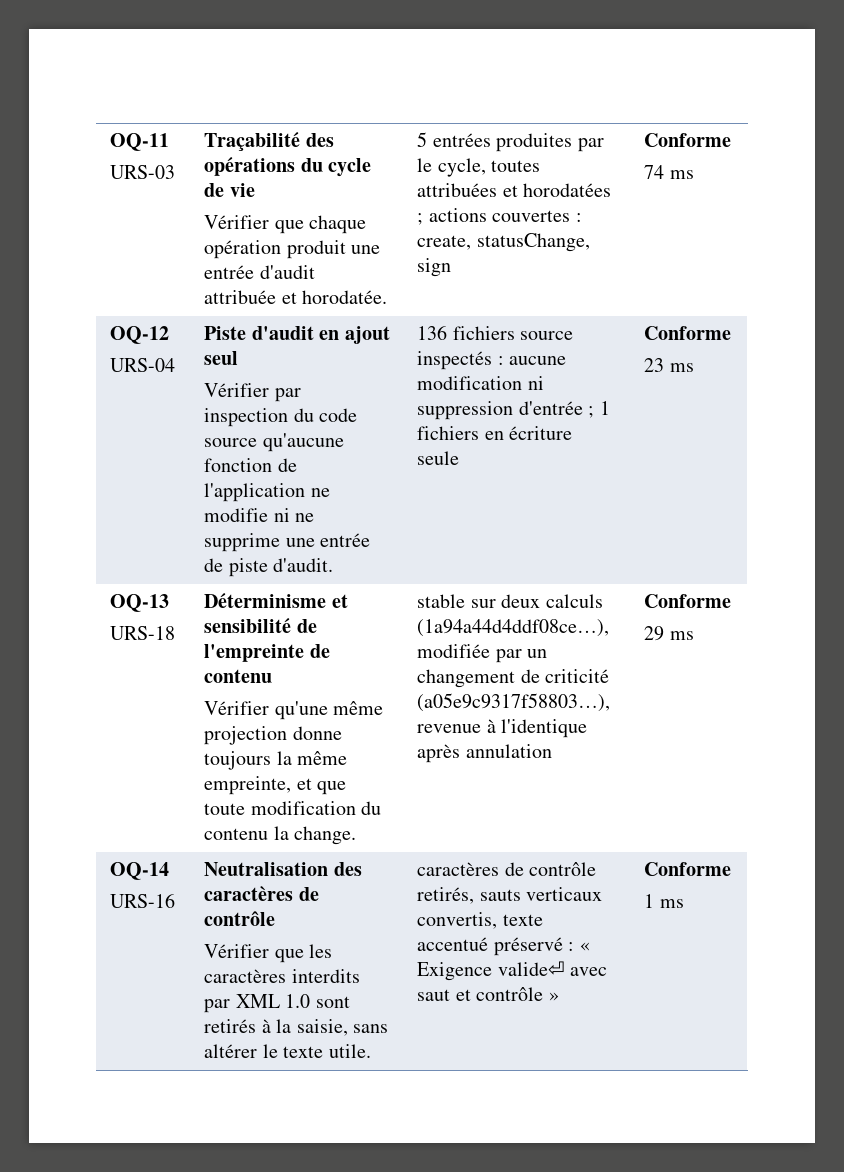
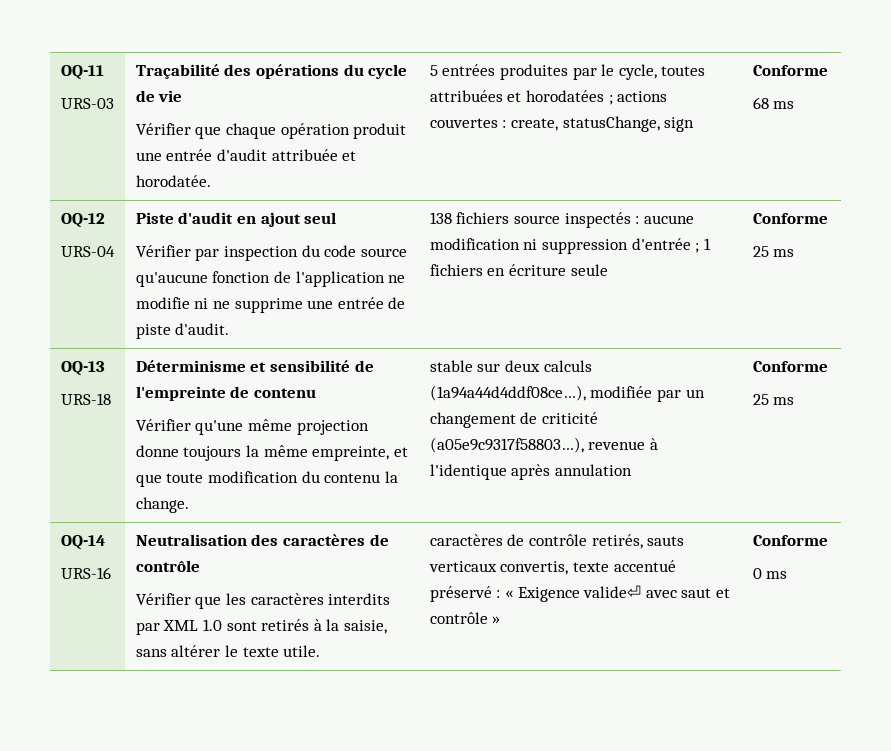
  OQ-11
  URS-03 | Traçabilité des opérations du cycle de vie
  Vérifier que chaque opération produit une entrée d'audit attribuée et horodatée. | 5 entrées produites par le cycle, toutes attribuées et horodatées ; actions couvertes : create, statusChange, sign | Conforme
- 74 ms
+ 68 ms
- 136 fichiers source inspectés : aucune modification ni suppression d'entrée ; 1 fichiers en écriture seule | Conforme
- 23 ms
+ 138 fichiers source inspectés : aucune modification ni suppression d'entrée ; 1 fichiers en écriture seule | Conforme
+ 25 ms
  stable sur deux calculs (1a94a44d4ddf08ce…), modifiée par un changement de criticité (a05e9c9317f58803…), revenue à l'identique après annulation | Conforme
- 29 ms
+ 25 ms
- 1 ms
+ 0 ms

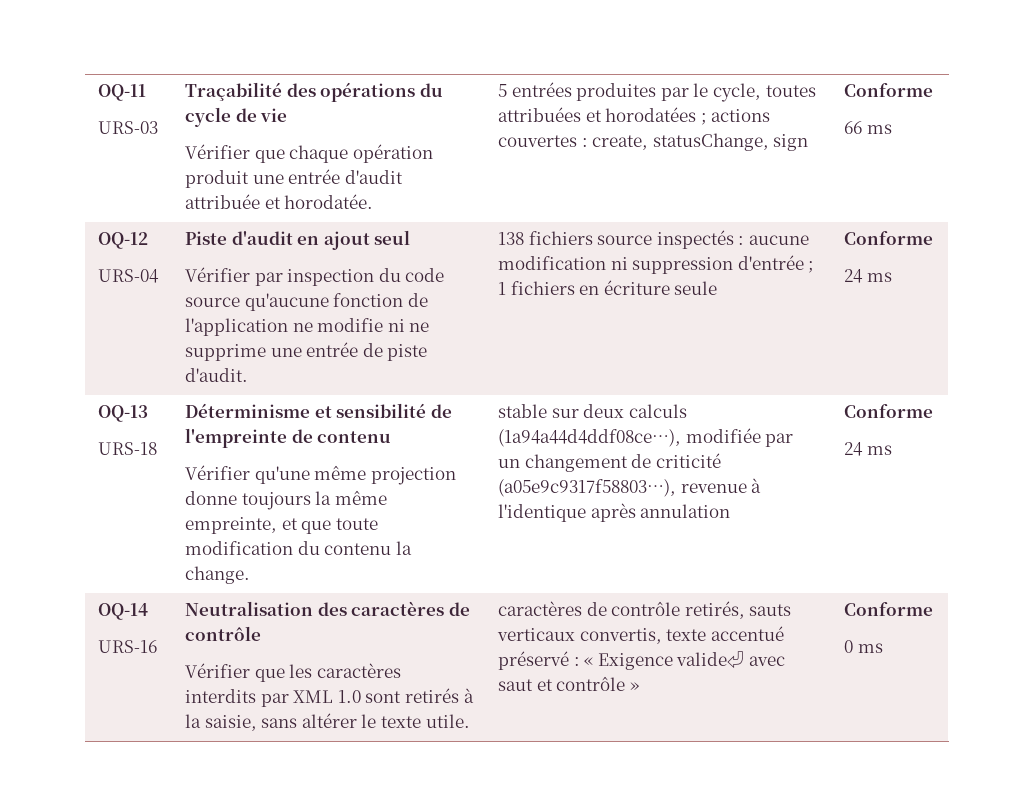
  OQ-11
  URS-03 | Traçabilité des opérations du cycle de vie
  Vérifier que chaque opération produit une entrée d'audit attribuée et horodatée. | 5 entrées produites par le cycle, toutes attribuées et horodatées ; actions couvertes : create, statusChange, sign | Conforme
- 68 ms
+ 66 ms
  138 fichiers source inspectés : aucune modification ni suppression d'entrée ; 1 fichiers en écriture seule | Conforme
- 25 ms
+ 24 ms
  stable sur deux calculs (1a94a44d4ddf08ce…), modifiée par un changement de criticité (a05e9c9317f58803…), revenue à l'identique après annulation | Conforme
- 25 ms
+ 24 ms

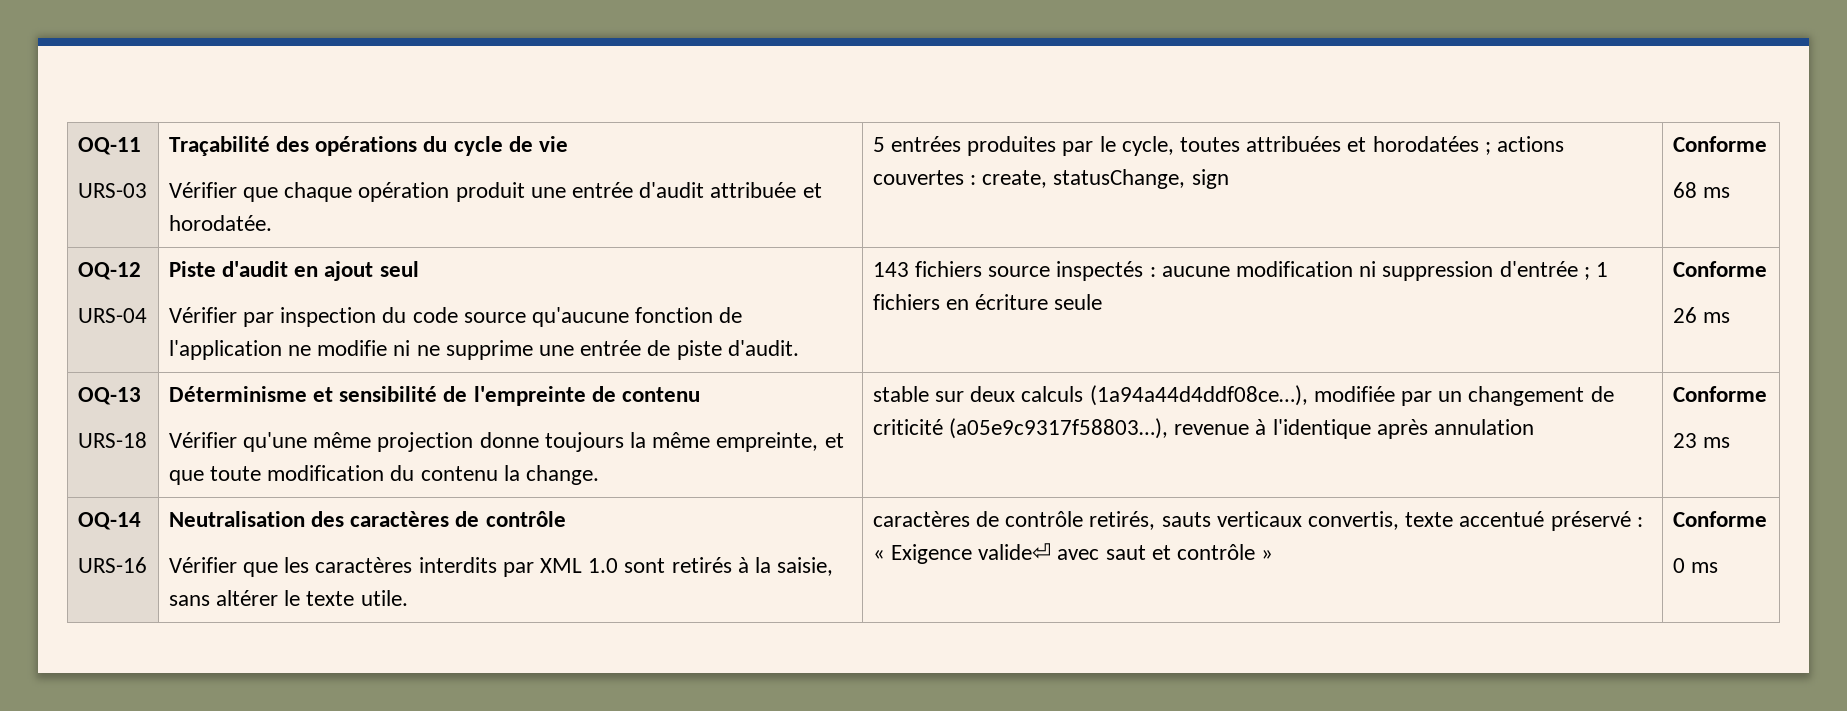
  OQ-11
  URS-03 | Traçabilité des opérations du cycle de vie
  Vérifier que chaque opération produit une entrée d'audit attribuée et horodatée. | 5 entrées produites par le cycle, toutes attribuées et horodatées ; actions couvertes : create, statusChange, sign | Conforme
- 66 ms
+ 68 ms
- 138 fichiers source inspectés : aucune modification ni suppression d'entrée ; 1 fichiers en écriture seule | Conforme
- 24 ms
+ 143 fichiers source inspectés : aucune modification ni suppression d'entrée ; 1 fichiers en écriture seule | Conforme
+ 26 ms
  stable sur deux calculs (1a94a44d4ddf08ce…), modifiée par un changement de criticité (a05e9c9317f58803…), revenue à l'identique après annulation | Conforme
- 24 ms
+ 23 ms

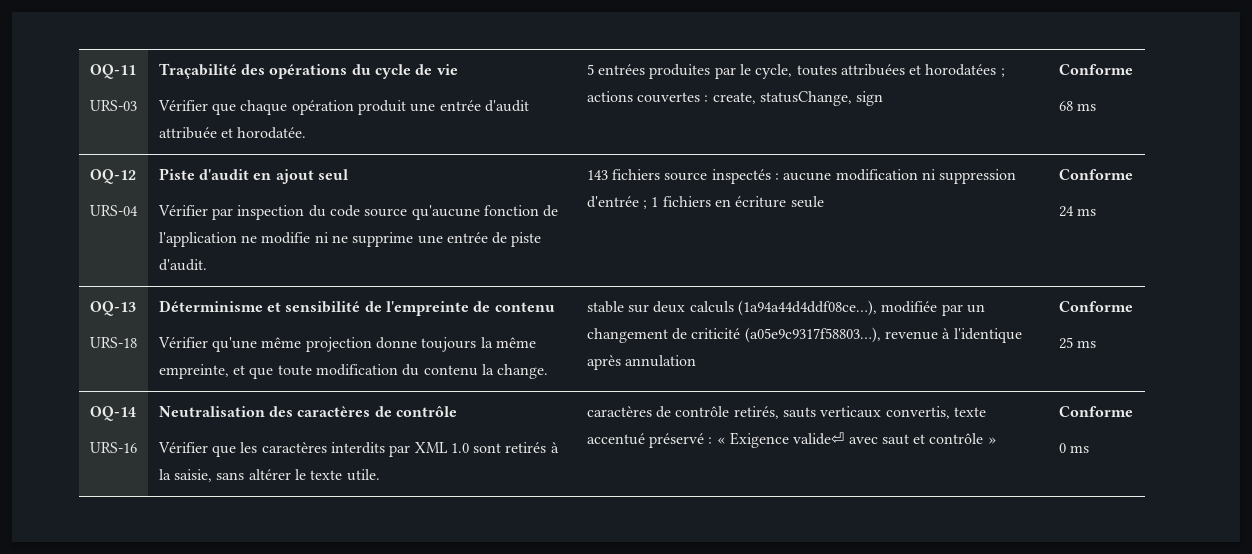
- 26 ms
+ 24 ms
- 23 ms
+ 25 ms

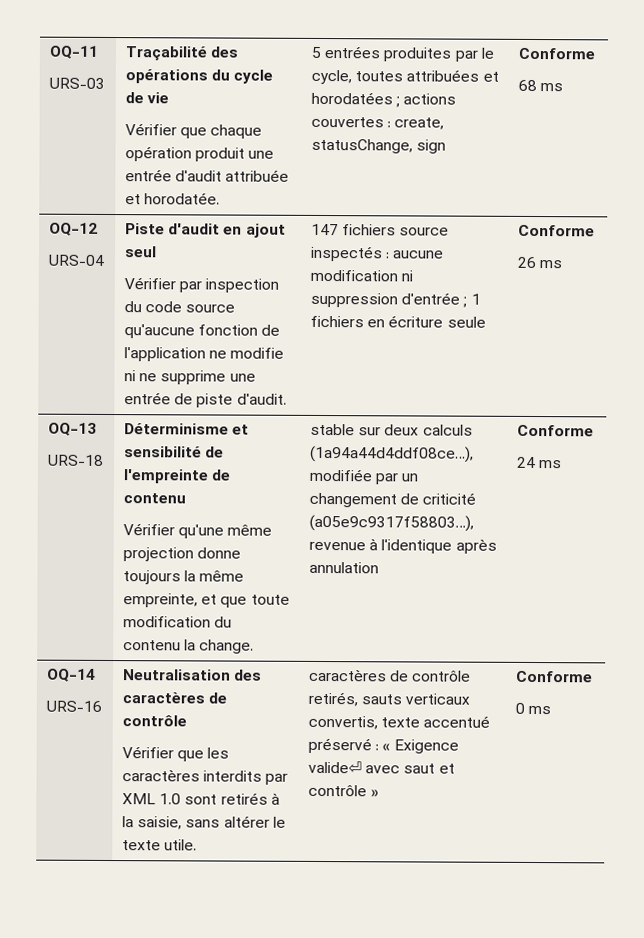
- 143 fichiers source inspectés : aucune modification ni suppression d'entrée ; 1 fichiers en écriture seule
+ 147 fichiers source inspectés : aucune modification ni suppression d'entrée ; 1 fichiers en écriture seule
- 24 ms
+ 26 ms
- 25 ms
+ 24 ms

